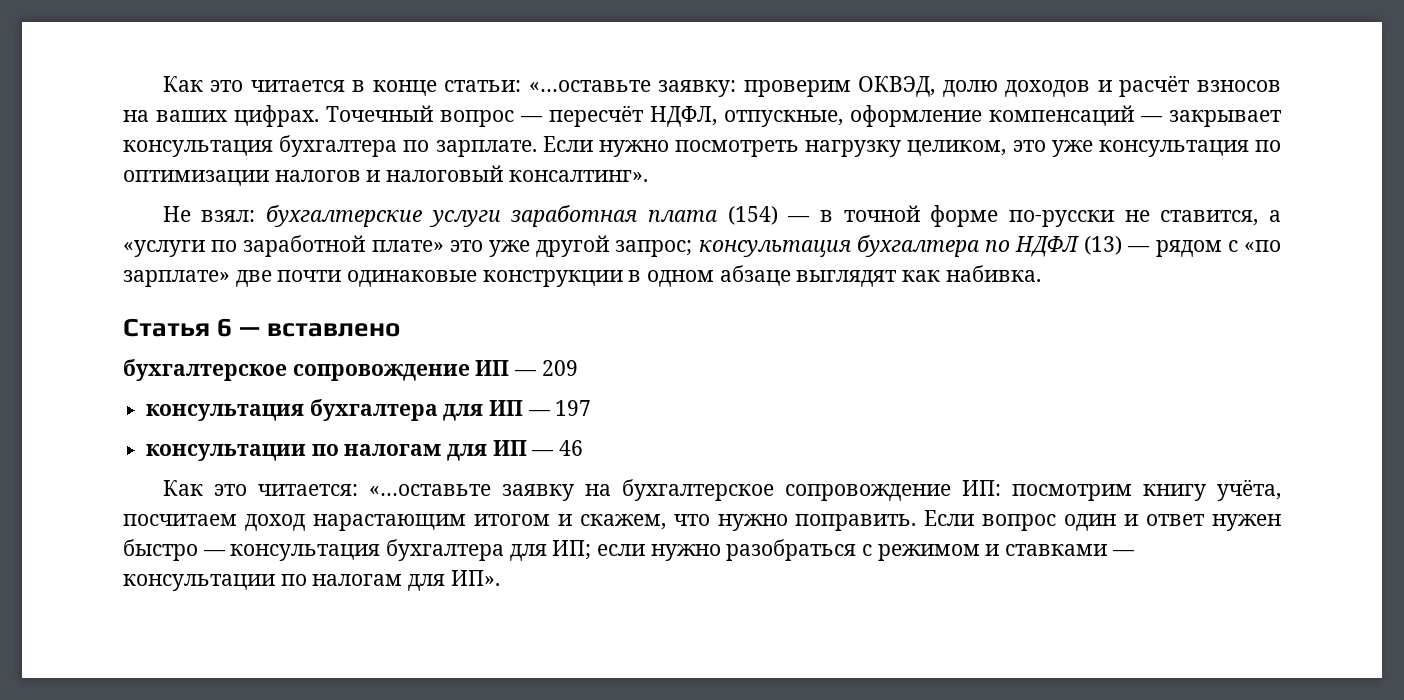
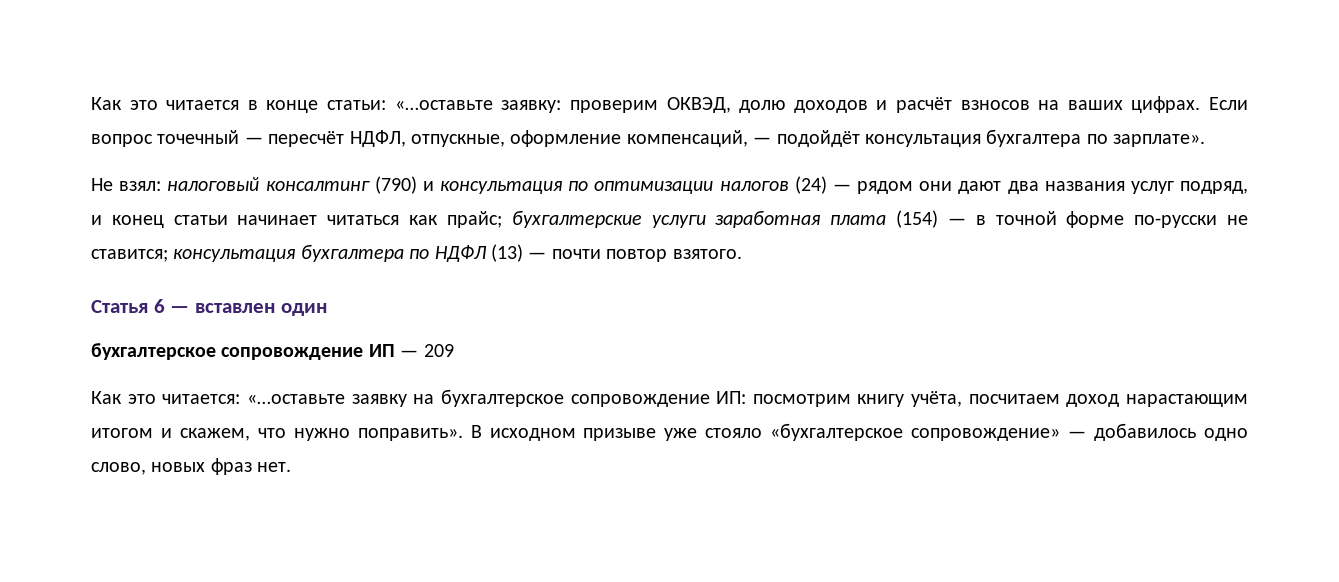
- Точечный вопрос — пересчёт НДФЛ, отпускные, оформление компенсаций — закрывает консультация бухгалтера по зарплате. Если нужно посмотреть нагрузку целиком, это уже консультация по оптимизации налогов и налоговый консалтинг».
- Не взял: бухгалтерские услуги заработная плата (154) — в точной форме по-русски не ставится, а «услуги по заработной плате» это уже другой запрос; консультация бухгалтера по НДФЛ (13) — рядом с «по зарплате» две почти одинаковые конструкции в одном абзаце выглядят как набивка.
+ Если вопрос точечный — пересчёт НДФЛ, отпускные, оформление компенсаций, — подойдёт консультация бухгалтера по зарплате».
+ Не взял: налоговый консалтинг (790) и консультация по оптимизации налогов (24) — рядом они дают два названия услуг подряд, и конец статьи начинает читаться как прайс; бухгалтерские услуги заработная плата (154) — в точной форме по-русски не ставится; консультация бухгалтера по НДФЛ (13) — почти повтор взятого.
- Статья 6 — вставлено
+ Статья 6 — вставлен один
- консультация бухгалтера для ИП — 197
- консультации по налогам для ИП — 46
- Как это читается: «…оставьте заявку на бухгалтерское сопровождение ИП: посмотрим книгу учёта, посчитаем доход нарастающим итогом и скажем, что нужно поправить. Если вопрос один и ответ нужен быстро — консультация бухгалтера для ИП; если нужно разобраться с режимом и ставками — консультации по налогам для ИП».
+ Как это читается: «…оставьте заявку на бухгалтерское сопровождение ИП: посмотрим книгу учёта, посчитаем доход нарастающим итогом и скажем, что нужно поправить». В исходном призыве уже стояло «бухгалтерское сопровождение» — добавилось одно слово, новых фраз нет.

